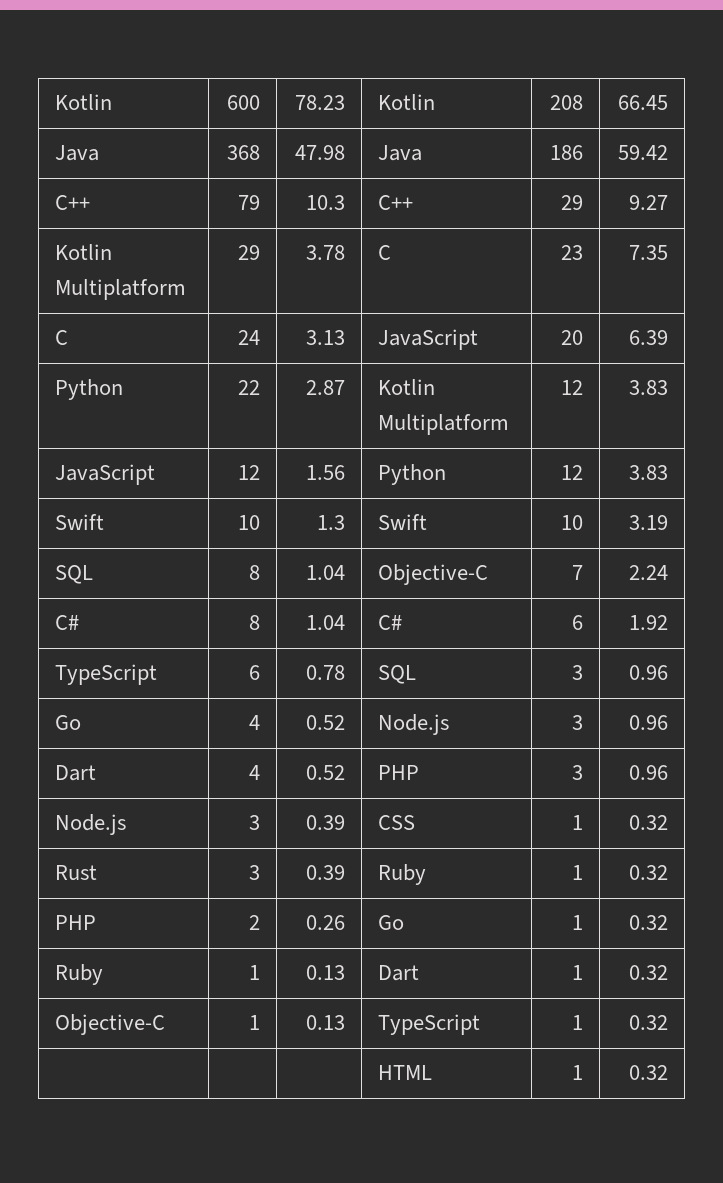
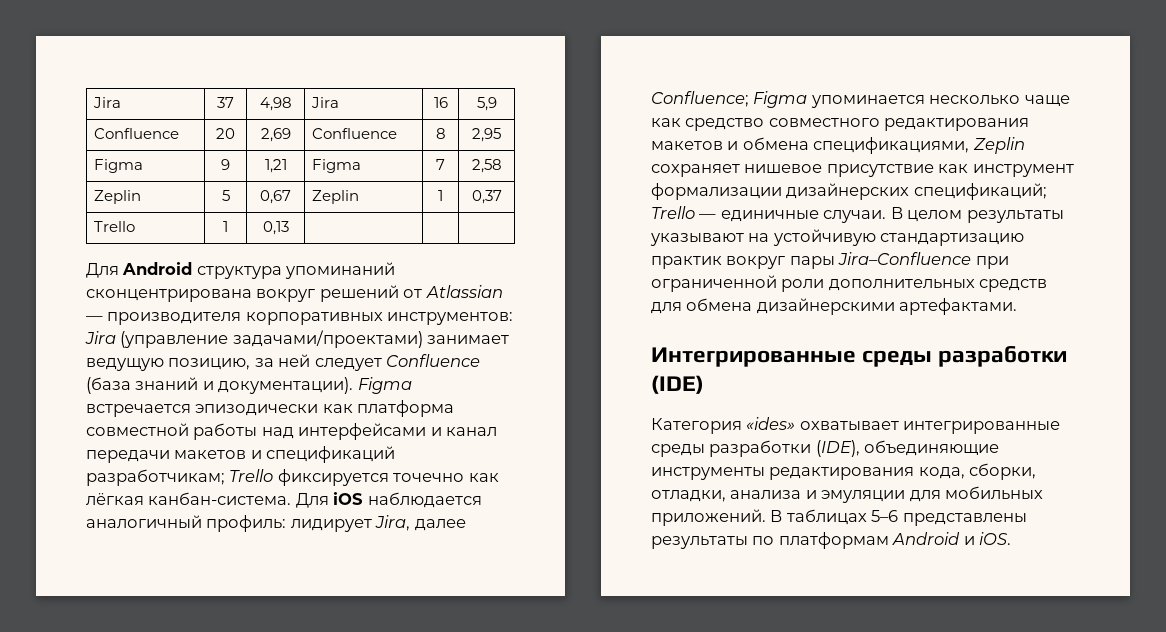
- Kotlin | 600 | 78.23 | Kotlin | 208 | 66.45
- Java | 368 | 47.98 | Java | 186 | 59.42
- C++ | 79 | 10.3 | C++ | 29 | 9.27
- Kotlin Multiplatform | 29 | 3.78 | C | 23 | 7.35
- C | 24 | 3.13 | JavaScript | 20 | 6.39
- Python | 22 | 2.87 | Kotlin Multiplatform | 12 | 3.83
- JavaScript | 12 | 1.56 | Python | 12 | 3.83
- Swift | 10 | 1.3 | Swift | 10 | 3.19
- SQL | 8 | 1.04 | Objective-C | 7 | 2.24
- C# | 8 | 1.04 | C# | 6 | 1.92
- TypeScript | 6 | 0.78 | SQL | 3 | 0.96
- Go | 4 | 0.52 | Node.js | 3 | 0.96
- Dart | 4 | 0.52 | PHP | 3 | 0.96
- Node.js | 3 | 0.39 | CSS | 1 | 0.32
- Rust | 3 | 0.39 | Ruby | 1 | 0.32
- PHP | 2 | 0.26 | Go | 1 | 0.32
- Ruby | 1 | 0.13 | Dart | 1 | 0.32
- Objective-C | 1 | 0.13 | TypeScript | 1 | 0.32
- | | | HTML | 1 | 0.32
+ Jira | 37 | 4,98 | Jira | 16 | 5,9
+ Confluence | 20 | 2,69 | Confluence | 8 | 2,95
+ Figma | 9 | 1,21 | Figma | 7 | 2,58
+ Zeplin | 5 | 0,67 | Zeplin | 1 | 0,37
+ Trello | 1 | 0,13 | | |
+ Для Android структура упоминаний сконцентрирована вокруг решений от Atlassian — производителя корпоративных инструментов: Jira (управление задачами/проектами) занимает ведущую позицию, за ней следует Confluence (база знаний и документации). Figma встречается эпизодически как платформа совместной работы над интерфейсами и канал передачи макетов и спецификаций разработчикам; Trello фиксируется точечно как лёгкая канбан-система. Для iOS наблюдается аналогичный профиль: лидирует Jira, далее Confluence; Figma упоминается несколько чаще как средство совместного редактирования макетов и обмена спецификациями, Zeplin сохраняет нишевое присутствие как инструмент формализации дизайнерских спецификаций; Trello — единичные случаи. В целом результаты указывают на устойчивую стандартизацию практик вокруг пары Jira–Confluence при ограниченной роли дополнительных средств для обмена дизайнерскими артефактами.
+ Интегрированные среды разработки (IDE)
+ Категория «ides» охватывает интегрированные среды разработки (IDE), объединяющие инструменты редактирования кода, сборки, отладки, анализа и эмуляции для мобильных приложений. В таблицах 5–6 представлены результаты по платформам Android и iOS.

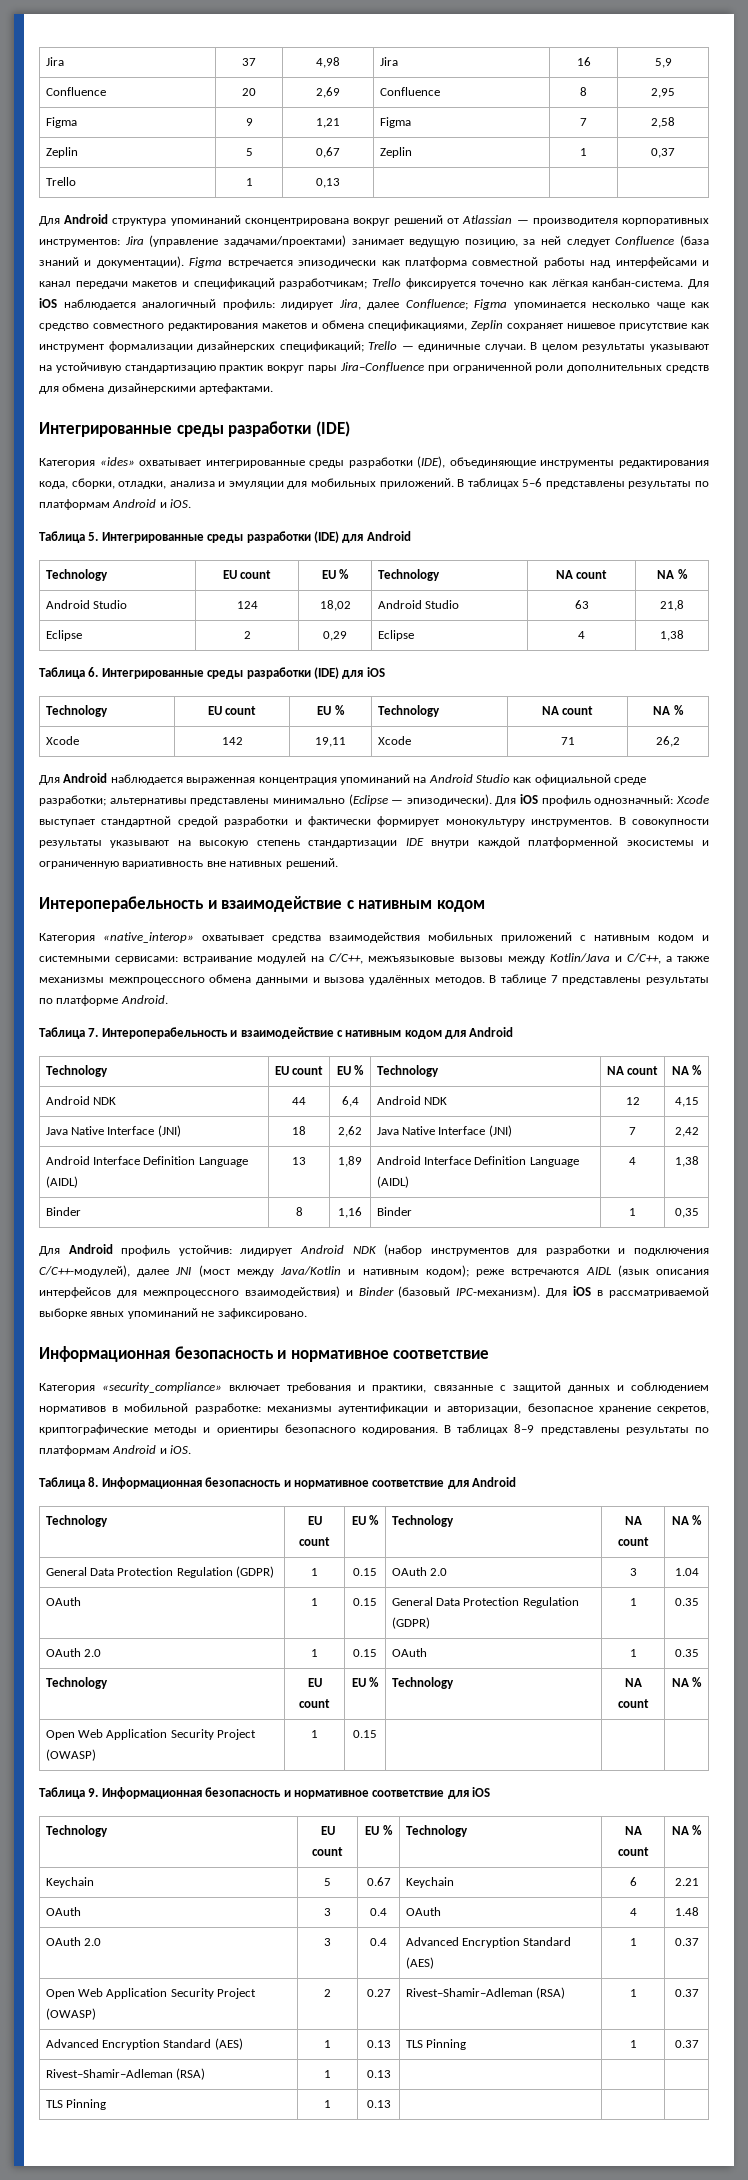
+ Таблица 5. Интегрированные среды разработки (IDE) для Android
+ Technology | EU count | EU % | Technology | NA count | NA %
+ Android Studio | 124 | 18,02 | Android Studio | 63 | 21,8
+ Eclipse | 2 | 0,29 | Eclipse | 4 | 1,38
+ Таблица 6. Интегрированные среды разработки (IDE) для iOS
+ Technology | EU count | EU % | Technology | NA count | NA %
+ Xcode | 142 | 19,11 | Xcode | 71 | 26,2
+ Для Android наблюдается выраженная концентрация упоминаний на Android Studio как официальной среде разработки; альтернативы представлены минимально (Eclipse — эпизодически). Для iOS профиль однозначный: Xcode выступает стандартной средой разработки и фактически формирует монокультуру инструментов. В совокупности результаты указывают на высокую степень стандартизации IDE внутри каждой платформенной экосистемы и ограниченную вариативность вне нативных решений.
+ Интероперабельность и взаимодействие с нативным кодом
+ Категория «native_interop» охватывает средства взаимодействия мобильных приложений с нативным кодом и системными сервисами: встраивание модулей на C/C++, межъязыковые вызовы между Kotlin/Java и C/C++, а также механизмы межпроцессного обмена данными и вызова удалённых методов. В таблице 7 представлены результаты по платформе Android.
+ Таблица 7. Интероперабельность и взаимодействие с нативным кодом для Android
+ Technology | EU count | EU % | Technology | NA count | NA %
+ Android NDK | 44 | 6,4 | Android NDK | 12 | 4,15
+ Java Native Interface (JNI) | 18 | 2,62 | Java Native Interface (JNI) | 7 | 2,42
+ Android Interface Definition Language (AIDL) | 13 | 1,89 | Android Interface Definition Language (AIDL) | 4 | 1,38
+ Binder | 8 | 1,16 | Binder | 1 | 0,35
+ Для Android профиль устойчив: лидирует Android NDK (набор инструментов для разработки и подключения C/C++-модулей), далее JNI (мост между Java/Kotlin и нативным кодом); реже встречаются AIDL (язык описания интерфейсов для межпроцессного взаимодействия) и Binder (базовый IPC-механизм). Для iOS в рассматриваемой выборке явных упоминаний не зафиксировано.
+ Информационная безопасность и нормативное соответствие
+ Категория «security_compliance» включает требования и практики, связанные с защитой данных и соблюдением нормативов в мобильной разработке: механизмы аутентификации и авторизации, безопасное хранение секретов, криптографические методы и ориентиры безопасного кодирования. В таблицах 8–9 представлены результаты по платформам Android и iOS.
+ Таблица 8. Информационная безопасность и нормативное соответствие для Android
+ Technology | EU count | EU % | Technology | NA count | NA %
+ General Data Protection Regulation (GDPR) | 1 | 0.15 | OAuth 2.0 | 3 | 1.04
+ OAuth | 1 | 0.15 | General Data Protection Regulation (GDPR) | 1 | 0.35
+ OAuth 2.0 | 1 | 0.15 | OAuth | 1 | 0.35
+ Technology | EU count | EU % | Technology | NA count | NA %
+ Open Web Application Security Project (OWASP) | 1 | 0.15 | | |
+ Таблица 9. Информационная безопасность и нормативное соответствие для iOS
+ Technology | EU count | EU % | Technology | NA count | NA %
+ Keychain | 5 | 0.67 | Keychain | 6 | 2.21
+ OAuth | 3 | 0.4 | OAuth | 4 | 1.48
+ OAuth 2.0 | 3 | 0.4 | Advanced Encryption Standard (AES) | 1 | 0.37
+ Open Web Application Security Project (OWASP) | 2 | 0.27 | Rivest–Shamir–Adleman (RSA) | 1 | 0.37
+ Advanced Encryption Standard (AES) | 1 | 0.13 | TLS Pinning | 1 | 0.37
+ Rivest–Shamir–Adleman (RSA) | 1 | 0.13 | | |
+ TLS Pinning | 1 | 0.13 | | |

